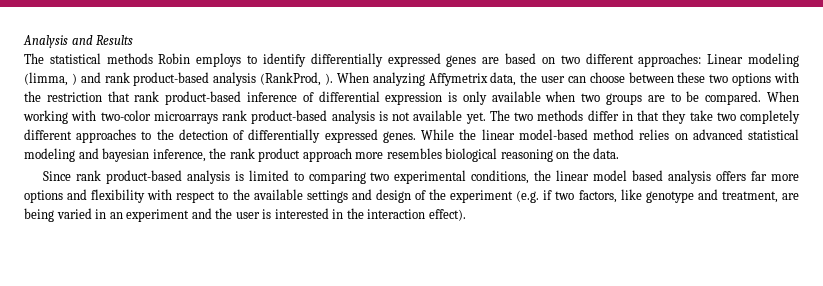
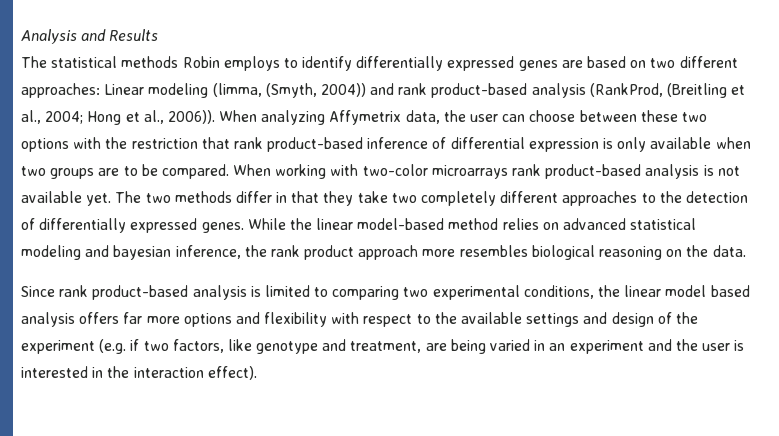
- The statistical methods Robin employs to identify differentially expressed genes are based on two different approaches: Linear modeling (limma, ) and rank product-based analysis (RankProd, ).
+ The statistical methods Robin employs to identify differentially expressed genes are based on two different approaches: Linear modeling (limma, (Smyth, 2004)) and rank product-based analysis (RankProd, (Breitling et al., 2004; Hong et al., 2006)).

